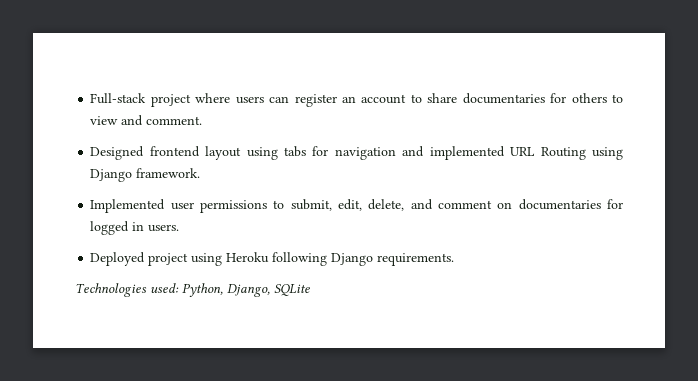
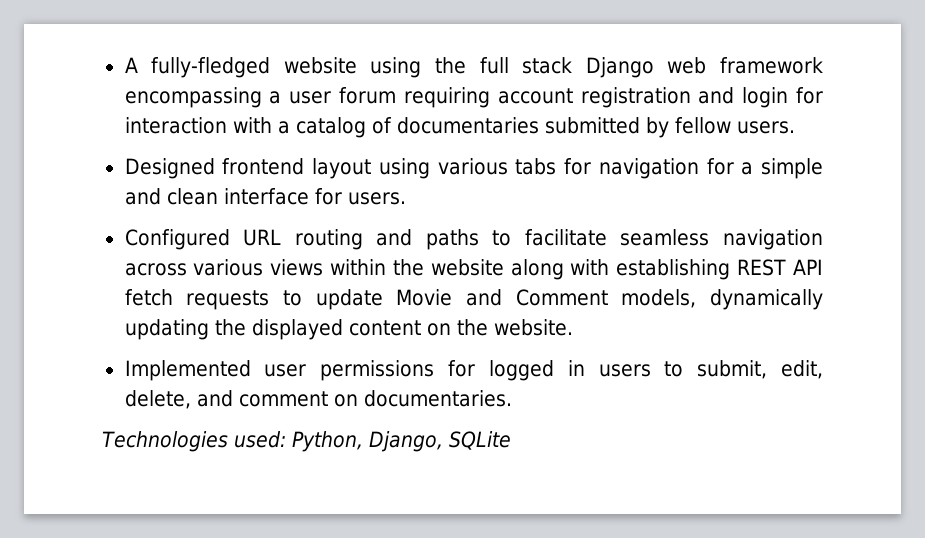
- Full-stack project where users can register an account to share documentaries for others to view and comment.
+ A fully-fledged website using the full stack Django web framework encompassing a user forum requiring account registration and login for interaction with a catalog of documentaries submitted by fellow users.
- Designed frontend layout using tabs for navigation and implemented URL Routing using Django framework.
+ Designed frontend layout using various tabs for navigation for a simple and clean interface for users.
+ Configured URL routing and paths to facilitate seamless navigation across various views within the website along with establishing REST API fetch requests to update Movie and Comment models, dynamically updating the displayed content on the website.
- Implemented user permissions to submit, edit, delete, and comment on documentaries for logged in users.
- Deployed project using Heroku following Django requirements.
+ Implemented user permissions for logged in users to submit, edit, delete, and comment on documentaries.

